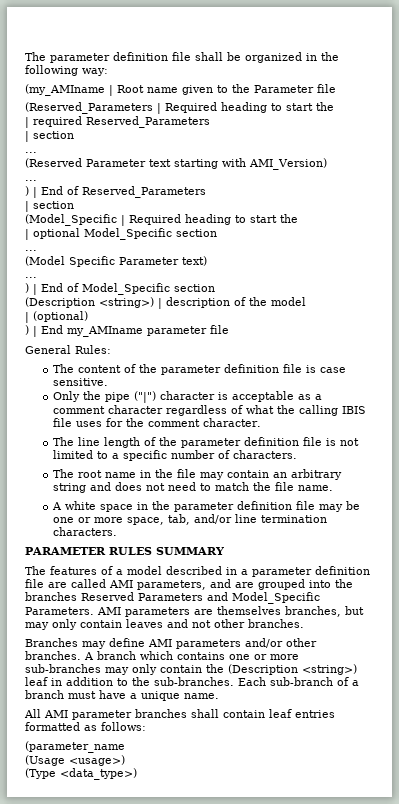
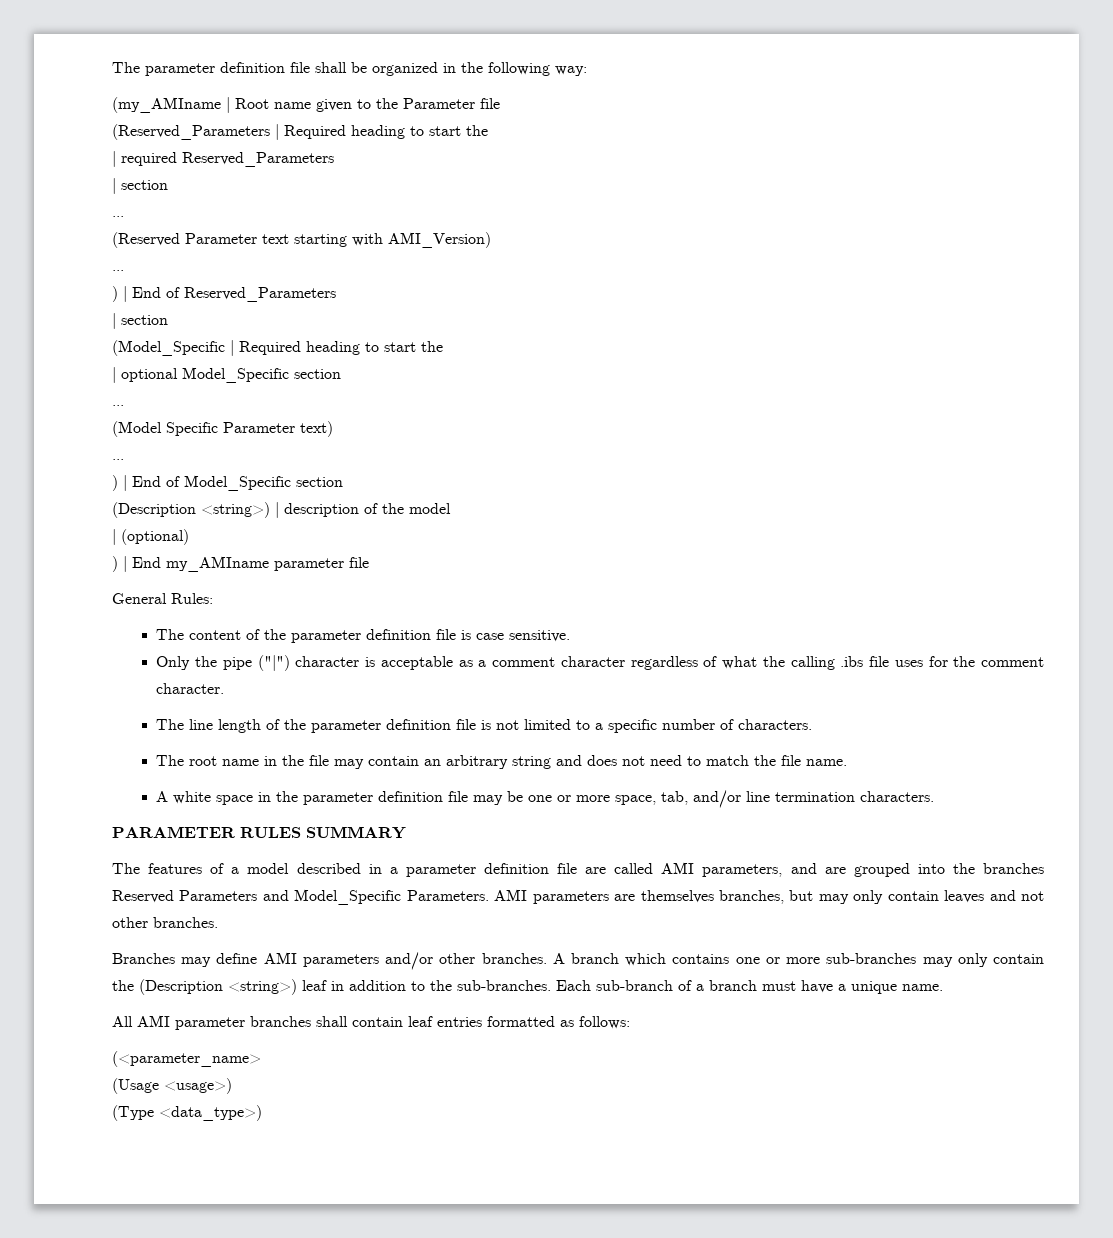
- Only the pipe ("|") character is acceptable as a comment character regardless of what the calling IBIS file uses for the comment character.
+ Only the pipe ("|") character is acceptable as a comment character regardless of what the calling .ibs file uses for the comment character.
- (parameter_name
+ (<parameter_name>

